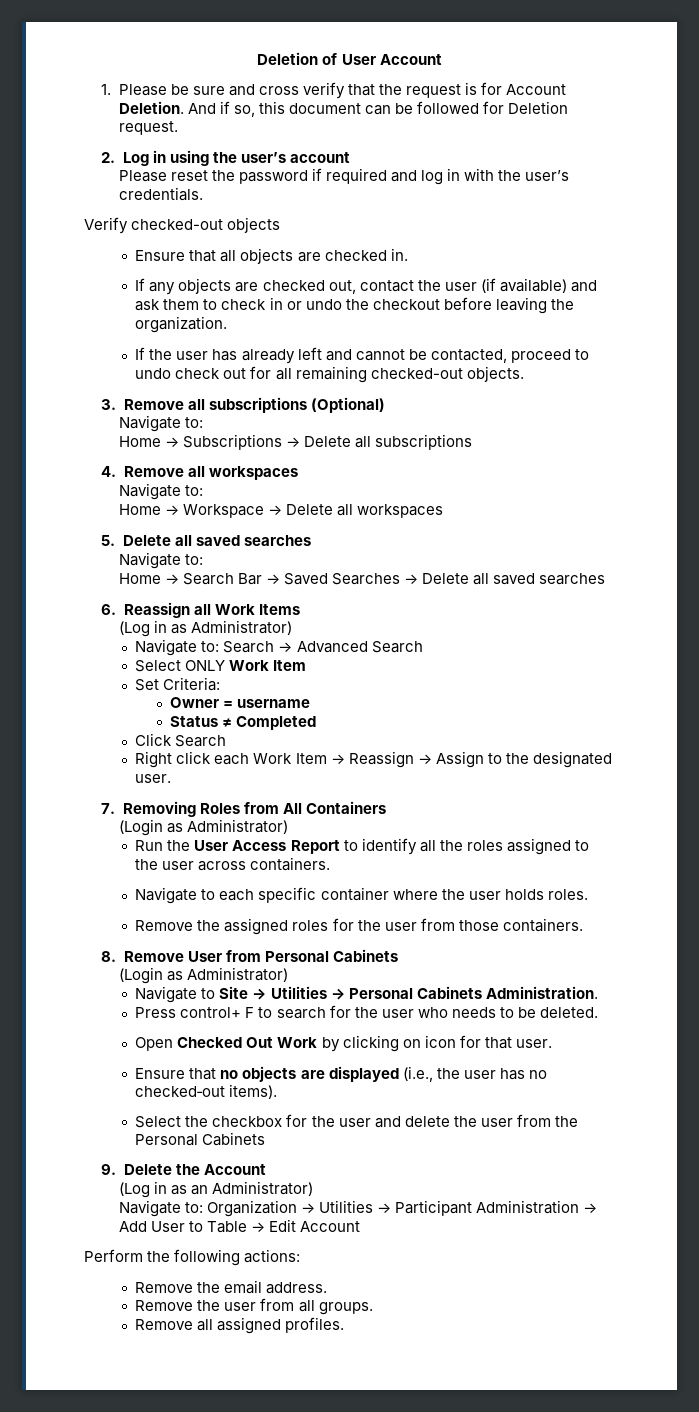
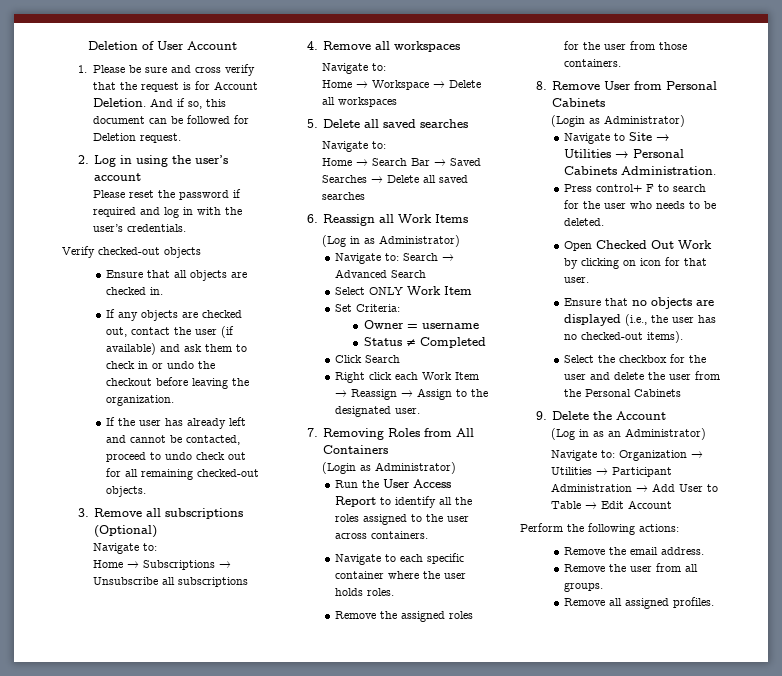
- Home → Subscriptions → Delete all subscriptions
+ Home → Subscriptions → Unsubscribe all subscriptions

